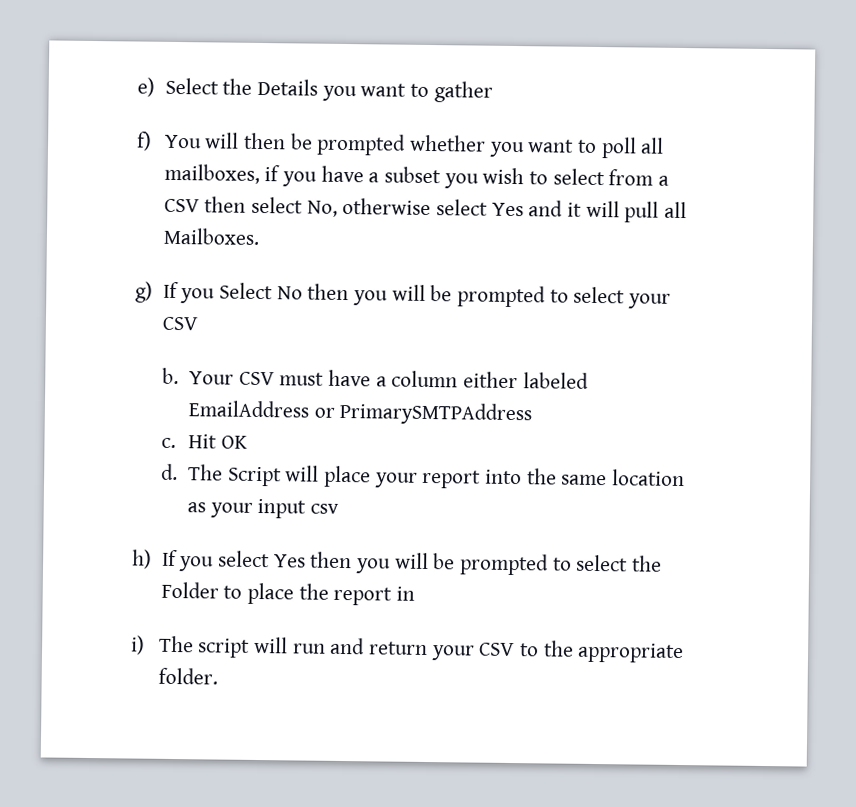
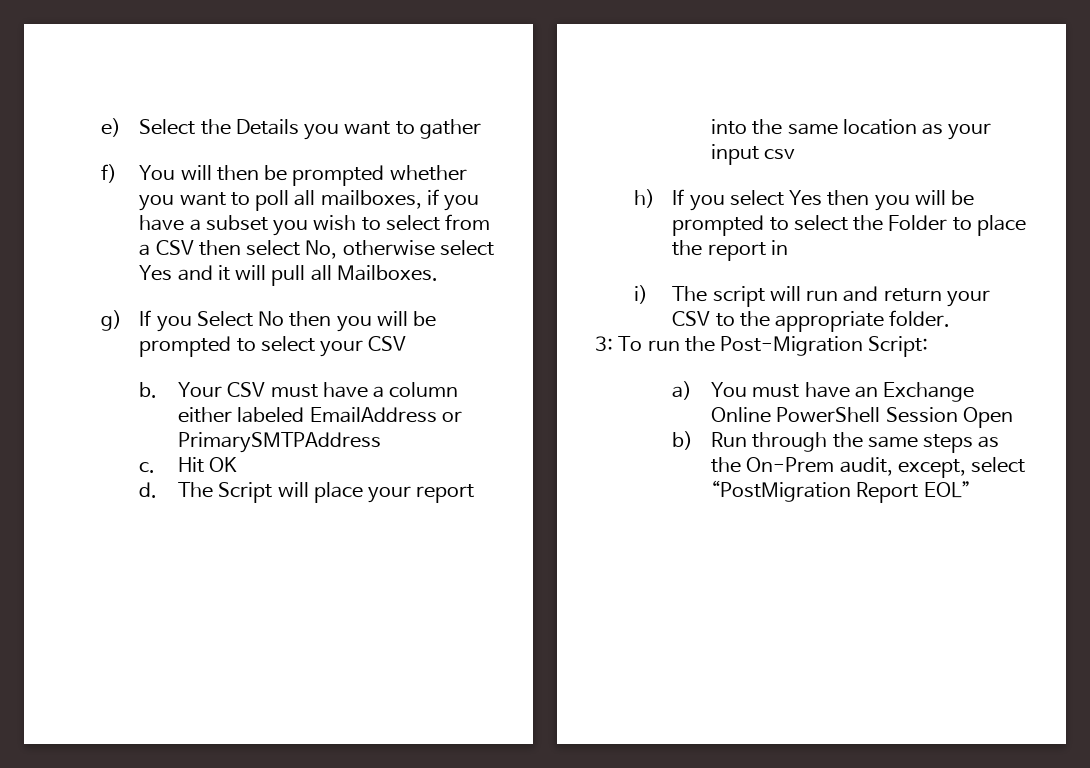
+ 3: To run the Post-Migration Script:
+ a) You must have an Exchange Online PowerShell Session Open
+ b) Run through the same steps as the On-Prem audit, except, select “PostMigration Report EOL”

